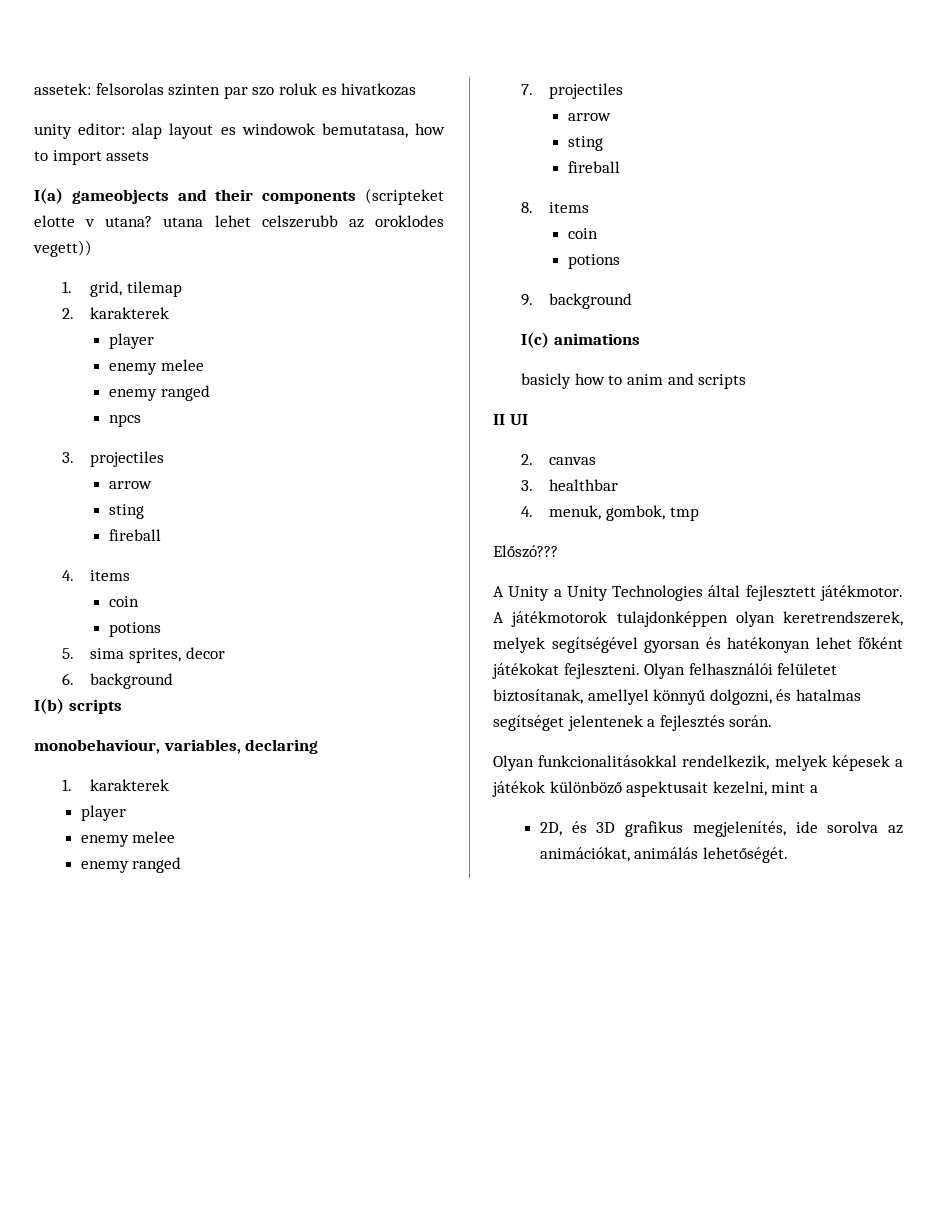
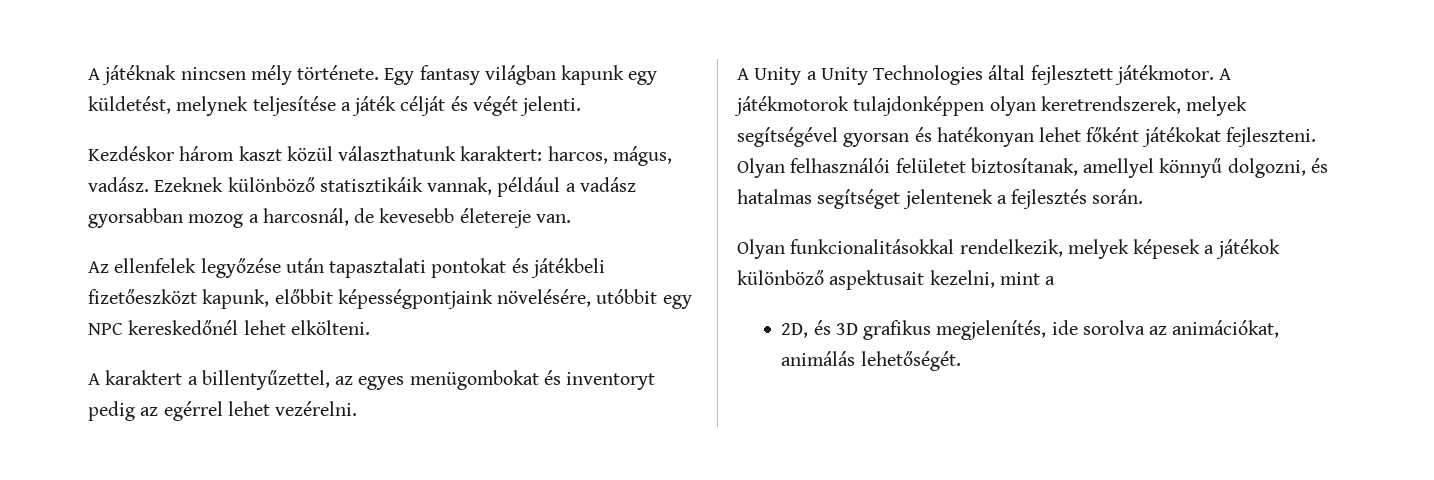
- assetek: felsorolas szinten par szo roluk es hivatkozas
- unity editor: alap layout es windowok bemutatasa, how to import assets
- I(a) gameobjects and their components (scripteket elotte v utana? utana lehet celszerubb az oroklodes vegett))
- 1. grid, tilemap
- 2. karakterek
- player
- enemy melee
- enemy ranged
- npcs
- 3. projectiles
- arrow
- sting
- fireball
- 4. items
- coin
- potions
- 5. sima sprites, decor
- 6. background
- I(b) scripts
- monobehaviour, variables, declaring
- 1. karakterek
- player
- enemy melee
- enemy ranged
- 7. projectiles
- arrow
- sting
- fireball
- 8. items
- coin
- potions
- 9. background
- I(c) animations
- basicly how to anim and scripts
- II UI
- 2. canvas
- 3. healthbar
- 4. menuk, gombok, tmp
- Előszó???
+ A játéknak nincsen mély története. Egy fantasy világban kapunk egy küldetést, melynek teljesítése a játék célját és végét jelenti.
+ Kezdéskor három kaszt közül választhatunk karaktert: harcos, mágus, vadász. Ezeknek különböző statisztikáik vannak, például a vadász gyorsabban mozog a harcosnál, de kevesebb életereje van.
+ Az ellenfelek legyőzése után tapasztalati pontokat és játékbeli fizetőeszközt kapunk, előbbit képességpontjaink növelésére, utóbbit egy NPC kereskedőnél lehet elkölteni.
+ A karaktert a billentyűzettel, az egyes menügombokat és inventoryt pedig az egérrel lehet vezérelni.

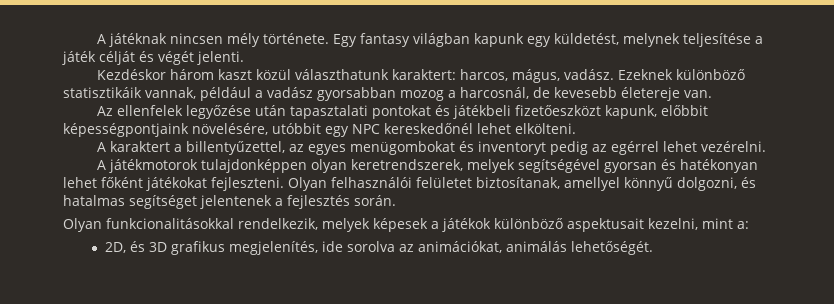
- A Unity a Unity Technologies által fejlesztett játékmotor. A játékmotorok tulajdonképpen olyan keretrendszerek, melyek segítségével gyorsan és hatékonyan lehet főként játékokat fejleszteni.
+ A játékmotorok tulajdonképpen olyan keretrendszerek, melyek segítségével gyorsan és hatékonyan lehet főként játékokat fejleszteni.
- Olyan funkcionalitásokkal rendelkezik, melyek képesek a játékok különböző aspektusait kezelni, mint a
+ Olyan funkcionalitásokkal rendelkezik, melyek képesek a játékok különböző aspektusait kezelni, mint a:

